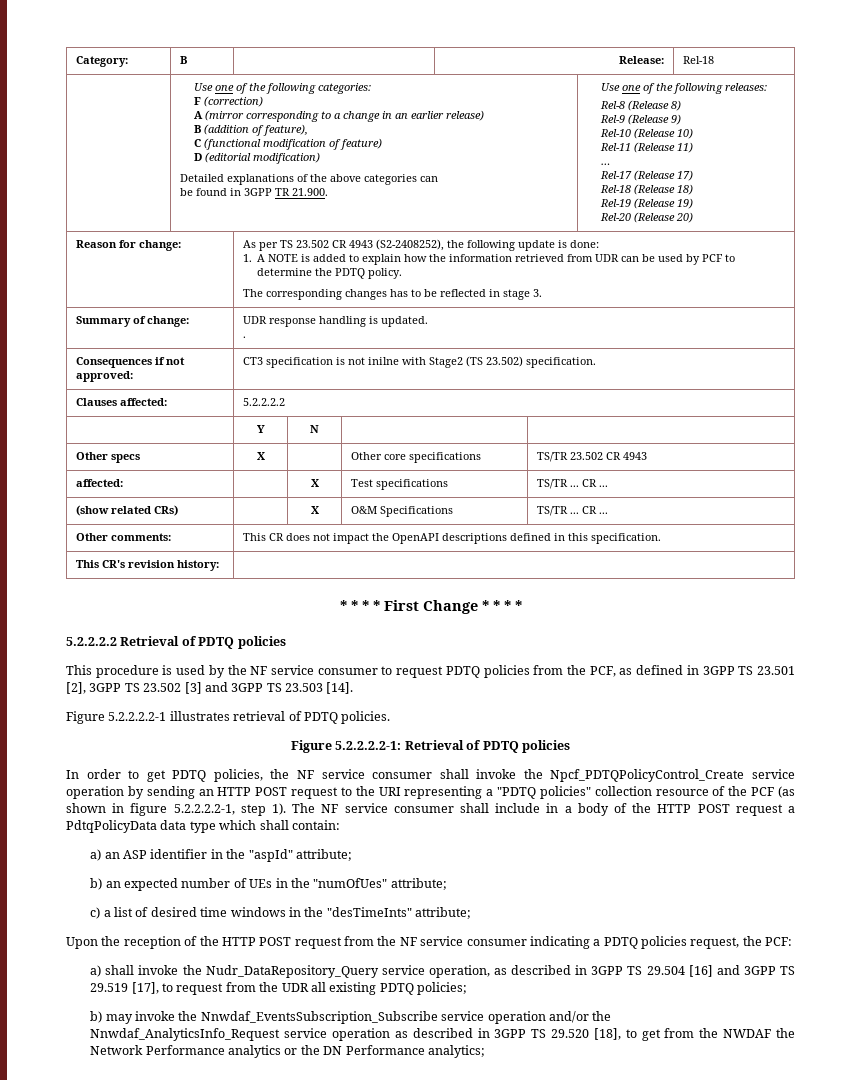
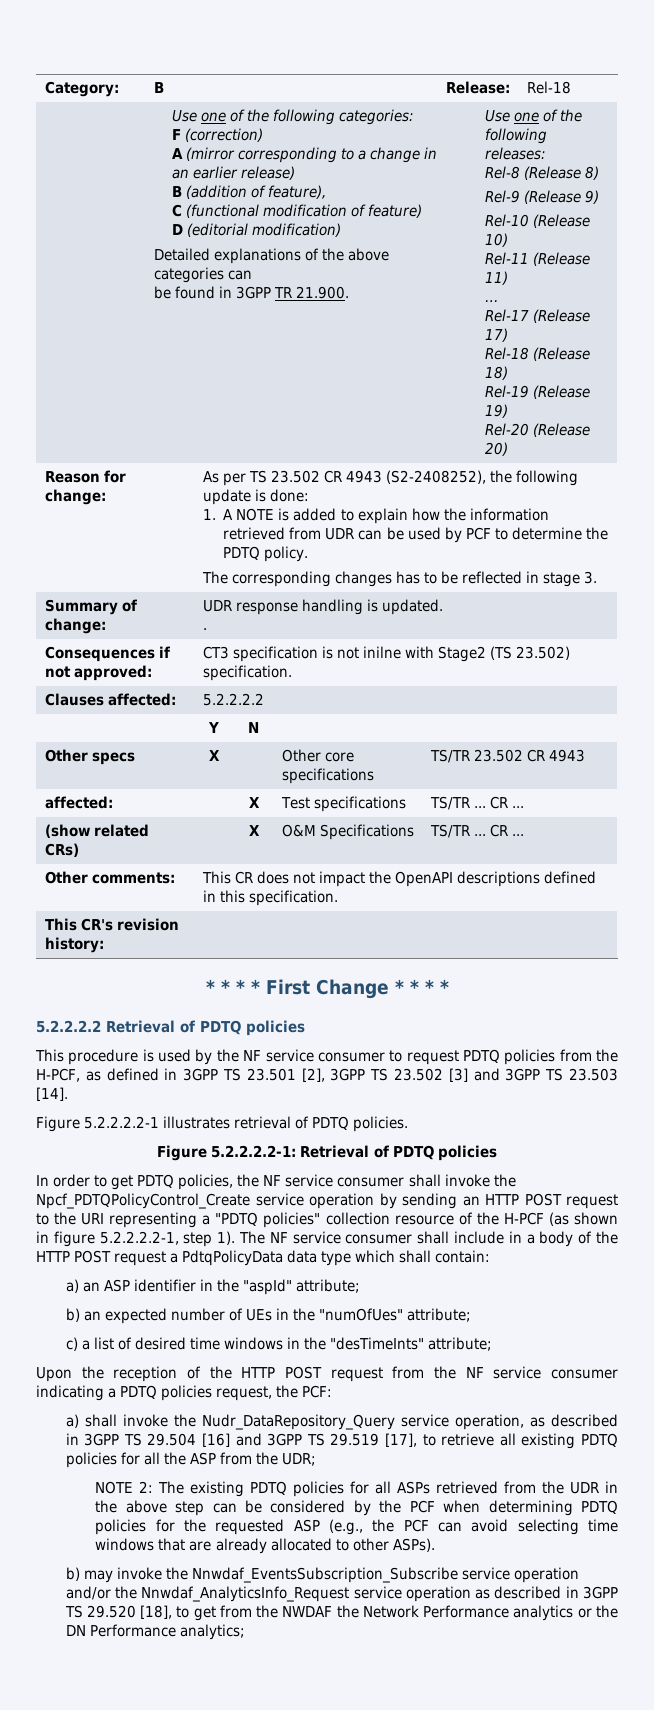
- This procedure is used by the NF service consumer to request PDTQ policies from the PCF, as defined in 3GPP TS 23.501 [2], 3GPP TS 23.502 [3] and 3GPP TS 23.503 [14].
+ This procedure is used by the NF service consumer to request PDTQ policies from the H-PCF, as defined in 3GPP TS 23.501 [2], 3GPP TS 23.502 [3] and 3GPP TS 23.503 [14].
- In order to get PDTQ policies, the NF service consumer shall invoke the Npcf_PDTQPolicyControl_Create service operation by sending an HTTP POST request to the URI representing a "PDTQ policies" collection resource of the PCF (as shown in figure 5.2.2.2.2-1, step 1).
+ In order to get PDTQ policies, the NF service consumer shall invoke the Npcf_PDTQPolicyControl_Create service operation by sending an HTTP POST request to the URI representing a "PDTQ policies" collection resource of the H-PCF (as shown in figure 5.2.2.2.2-1, step 1).
- a) shall invoke the Nudr_DataRepository_Query service operation, as described in 3GPP TS 29.504 [16] and 3GPP TS 29.519 [17], to request from the UDR all existing PDTQ policies;
+ a) shall invoke the Nudr_DataRepository_Query service operation, as described in 3GPP TS 29.504 [16] and 3GPP TS 29.519 [17], to retrieve all existing PDTQ policies for all the ASP from the UDR;
+ NOTE 2: The existing PDTQ policies for all ASPs retrieved from the UDR in the above step can be considered by the PCF when determining PDTQ policies for the requested ASP (e.g., the PCF can avoid selecting time windows that are already allocated to other ASPs).

